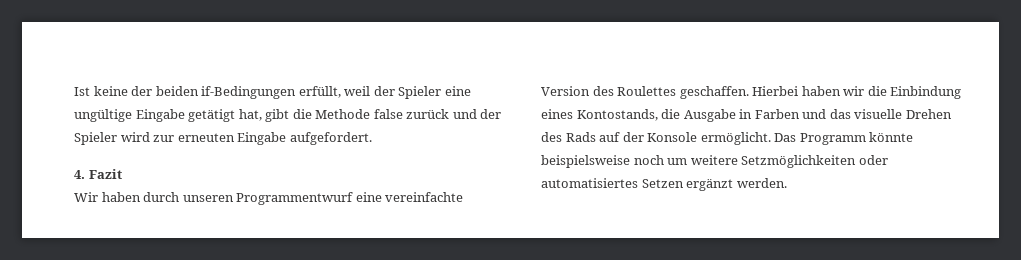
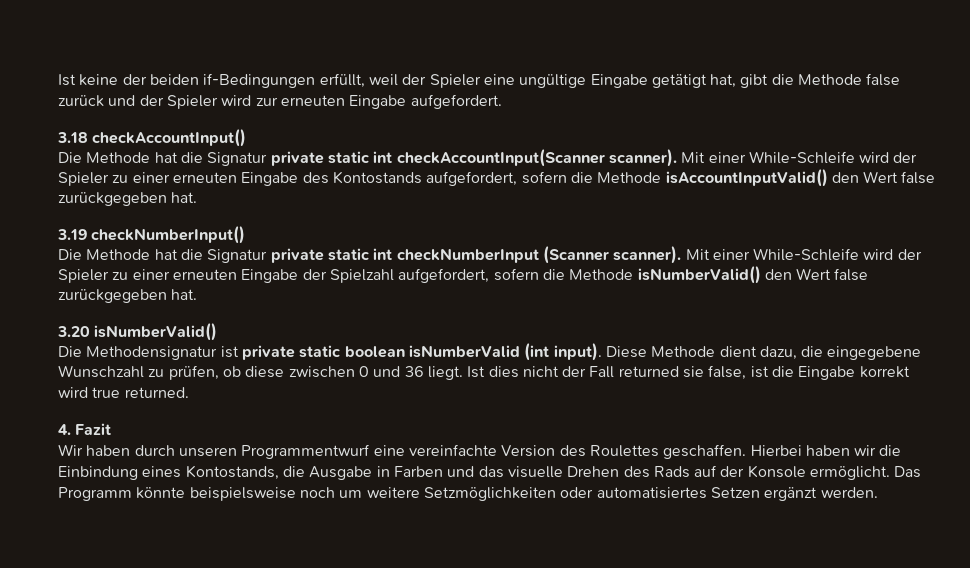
+ 3.18 checkAccountInput()
+ Die Methode hat die Signatur private static int checkAccountInput(Scanner scanner). Mit einer While-Schleife wird der Spieler zu einer erneuten Eingabe des Kontostands aufgefordert, sofern die Methode isAccountInputValid() den Wert false zurückgegeben hat.
+ 3.19 checkNumberInput()
+ Die Methode hat die Signatur private static int checkNumberInput (Scanner scanner). Mit einer While-Schleife wird der Spieler zu einer erneuten Eingabe der Spielzahl aufgefordert, sofern die Methode isNumberValid() den Wert false zurückgegeben hat.
+ 3.20 isNumberValid()
+ Die Methodensignatur ist private static boolean isNumberValid (int input). Diese Methode dient dazu, die eingegebene Wunschzahl zu prüfen, ob diese zwischen 0 und 36 liegt. Ist dies nicht der Fall returned sie false, ist die Eingabe korrekt wird true returned.

